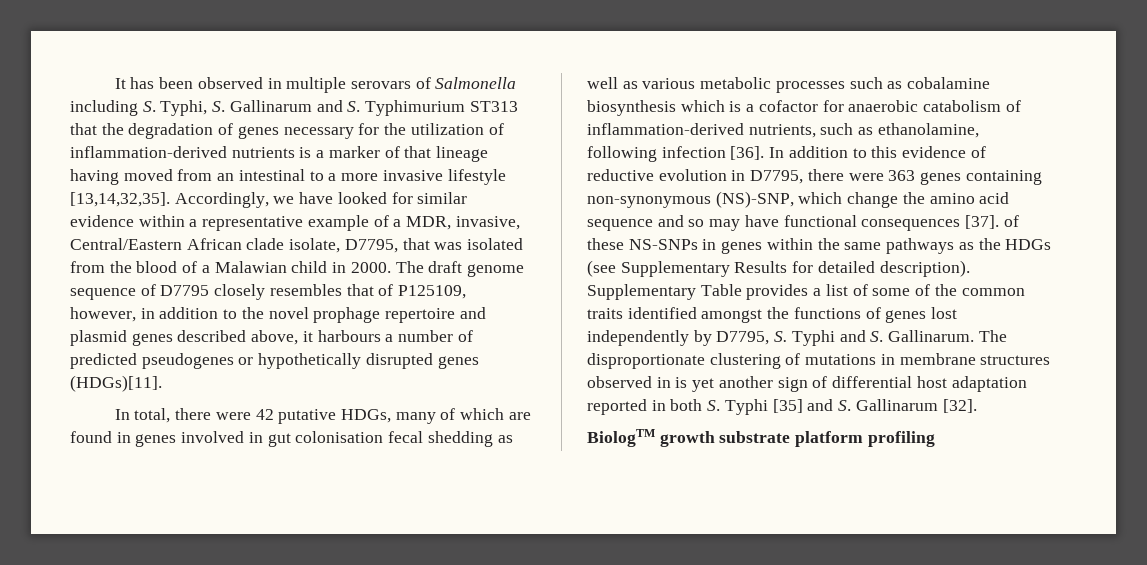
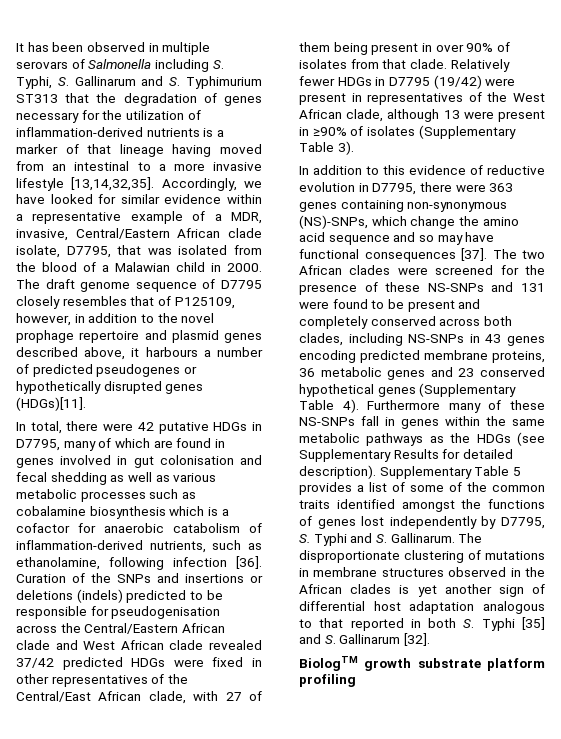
- In total, there were 42 putative HDGs, many of which are found in genes involved in gut colonisation fecal shedding as well as various metabolic processes such as cobalamine biosynthesis which is a cofactor for anaerobic catabolism of inflammation-derived nutrients, such as ethanolamine, following infection [36]. In addition to this evidence of reductive evolution in D7795, there were 363 genes containing non-synonymous (NS)-SNP, which change the amino acid sequence and so may have functional consequences [37]. of these NS-SNPs in genes within the same pathways as the HDGs (see Supplementary Results for detailed description).
+ In total, there were 42 putative HDGs in D7795, many of which are found in genes involved in gut colonisation and fecal shedding as well as various metabolic processes such as cobalamine biosynthesis which is a cofactor for anaerobic catabolism of inflammation-derived nutrients, such as ethanolamine, following infection [36]. Curation of the SNPs and insertions or deletions (indels) predicted to be responsible for pseudogenisation across the Central/Eastern African clade and West African clade revealed 37/42 predicted HDGs were fixed in other representatives of the Central/East African clade, with 27 of them being present in over 90% of isolates from that clade. Relatively fewer HDGs in D7795 (19/42) were present in representatives of the West African clade, although 13 were present in ≥90% of isolates (Supplementary Table 3).
+ In addition to this evidence of reductive evolution in D7795, there were 363 genes containing non-synonymous (NS)-SNPs, which change the amino acid sequence and so may have functional consequences [37]. The two African clades were screened for the presence of these NS-SNPs and 131 were found to be present and completely conserved across both clades, including NS-SNPs in 43 genes encoding predicted membrane proteins, 36 metabolic genes and 23 conserved hypothetical genes (Supplementary Table 4). Furthermore many of these NS-SNPs fall in genes within the same metabolic pathways as the HDGs (see Supplementary Results for detailed description).
- Supplementary Table provides a list of some of the common traits identified amongst the functions of genes lost independently by D7795, S. Typhi and S. Gallinarum.
+ Supplementary Table 5 provides a list of some of the common traits identified amongst the functions of genes lost independently by D7795, S. Typhi and S. Gallinarum.
- The disproportionate clustering of mutations in membrane structures observed in is yet another sign of differential host adaptation reported in both S. Typhi [35] and S. Gallinarum [32].
+ The disproportionate clustering of mutations in membrane structures observed in the African clades is yet another sign of differential host adaptation analogous to that reported in both S. Typhi [35] and S. Gallinarum [32].

